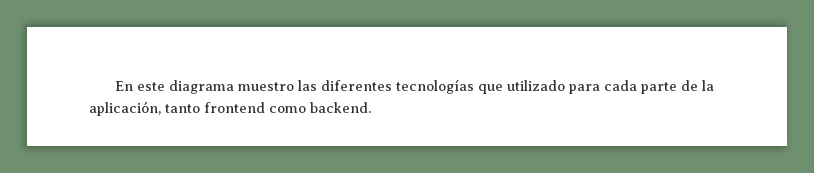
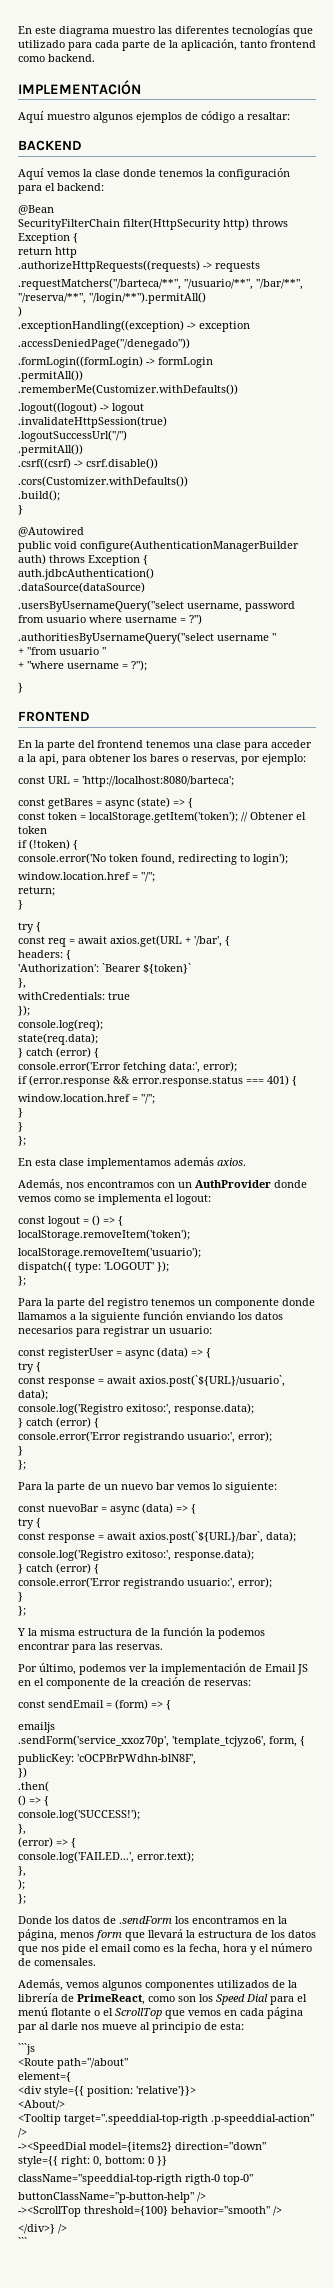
+ IMPLEMENTACIÓN
+ Aquí muestro algunos ejemplos de código a resaltar:
+ BACKEND
+ Aquí vemos la clase donde tenemos la configuración para el backend:
+ @Bean
+ SecurityFilterChain filter(HttpSecurity http) throws Exception {
+ return http
+ .authorizeHttpRequests((requests) -> requests
+ .requestMatchers("/barteca/**", "/usuario/**", "/bar/**", "/reserva/**", "/login/**").permitAll()
+ )
+ .exceptionHandling((exception) -> exception
+ .accessDeniedPage("/denegado"))
+ .formLogin((formLogin) -> formLogin
+ .permitAll())
+ .rememberMe(Customizer.withDefaults())
+ .logout((logout) -> logout
+ .invalidateHttpSession(true)
+ .logoutSuccessUrl("/")
+ .permitAll())
+ .csrf((csrf) -> csrf.disable())
+ .cors(Customizer.withDefaults())
+ .build();
+ }
+ @Autowired
+ public void configure(AuthenticationManagerBuilder auth) throws Exception {
+ auth.jdbcAuthentication()
+ .dataSource(dataSource)
+ .usersByUsernameQuery("select username, password from usuario where username = ?")
+ .authoritiesByUsernameQuery("select username "
+ + "from usuario "
+ + "where username = ?");
+ }
+ FRONTEND
+ En la parte del frontend tenemos una clase para acceder a la api, para obtener los bares o reservas, por ejemplo:
+ const URL = 'http://localhost:8080/barteca';
+ const getBares = async (state) => {
+ const token = localStorage.getItem('token'); // Obtener el token
+ if (!token) {
+ console.error('No token found, redirecting to login');
+ window.location.href = "/";
+ return;
+ }
+ try {
+ const req = await axios.get(URL + '/bar', {
+ headers: {
+ 'Authorization': `Bearer ${token}`
+ },
+ withCredentials: true
+ });
+ console.log(req);
+ state(req.data);
+ } catch (error) {
+ console.error('Error fetching data:', error);
+ if (error.response && error.response.status === 401) {
+ window.location.href = "/";
+ }
+ }
+ };
+ En esta clase implementamos además axios.
+ Además, nos encontramos con un AuthProvider donde vemos como se implementa el logout:
+ const logout = () => {
+ localStorage.removeItem('token');
+ localStorage.removeItem('usuario');
+ dispatch({ type: 'LOGOUT' });
+ };
+ Para la parte del registro tenemos un componente donde llamamos a la siguiente función enviando los datos necesarios para registrar un usuario:
+ const registerUser = async (data) => {
+ try {
+ const response = await axios.post(`${URL}/usuario`, data);
+ console.log('Registro exitoso:', response.data);
+ } catch (error) {
+ console.error('Error registrando usuario:', error);
+ }
+ };
+ Para la parte de un nuevo bar vemos lo siguiente:
+ const nuevoBar = async (data) => {
+ try {
+ const response = await axios.post(`${URL}/bar`, data);
+ console.log('Registro exitoso:', response.data);
+ } catch (error) {
+ console.error('Error registrando usuario:', error);
+ }
+ };
+ Y la misma estructura de la función la podemos encontrar para las reservas.
+ Por último, podemos ver la implementación de Email JS en el componente de la creación de reservas:
+ const sendEmail = (form) => {
+ emailjs
+ .sendForm('service_xxoz70p', 'template_tcjyzo6', form, {
+ publicKey: 'cOCPBrPWdhn-blN8F',
+ })
+ .then(
+ () => {
+ console.log('SUCCESS!');
+ },
+ (error) => {
+ console.log('FAILED...', error.text);
+ },
+ );
+ };
+ Donde los datos de .sendForm los encontramos en la página, menos form que llevará la estructura de los datos que nos pide el email como es la fecha, hora y el número de comensales.
+ Además, vemos algunos componentes utilizados de la librería de PrimeReact, como son los Speed Dial para el menú flotante o el ScrollTop que vemos en cada página par al darle nos mueve al principio de esta:
+ ```js
+ <Route path="/about"
+ element={
+ <div style={{ position: 'relative'}}>
+ <About/>
+ <Tooltip target=".speeddial-top-rigth .p-speeddial-action" />
+ -><SpeedDial model={items2} direction="down"
+ style={{ right: 0, bottom: 0 }}
+ className="speeddial-top-rigth rigth-0 top-0"
+ buttonClassName="p-button-help" />
+ -><ScrollTop threshold={100} behavior="smooth" />
+ </div>} />
+ ```

